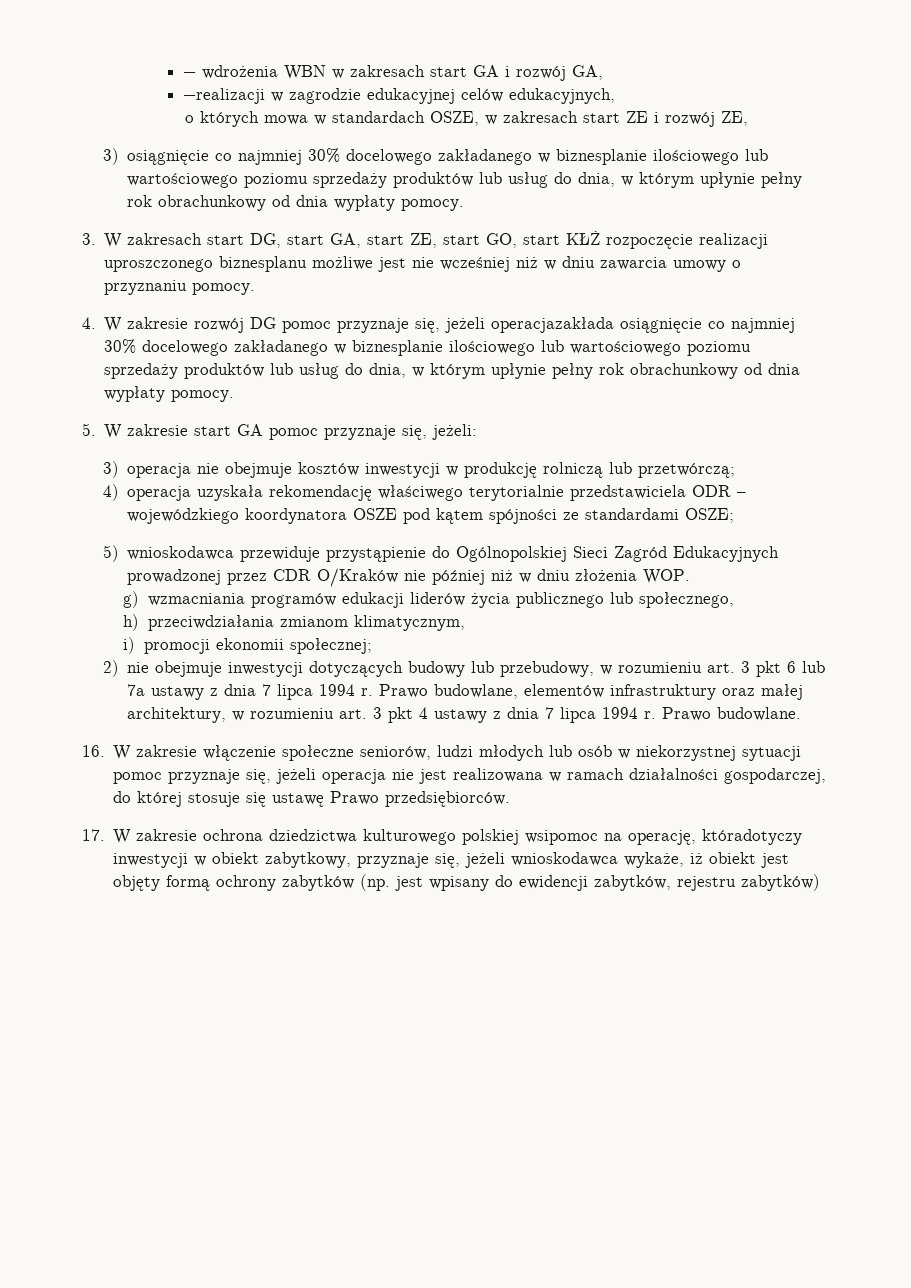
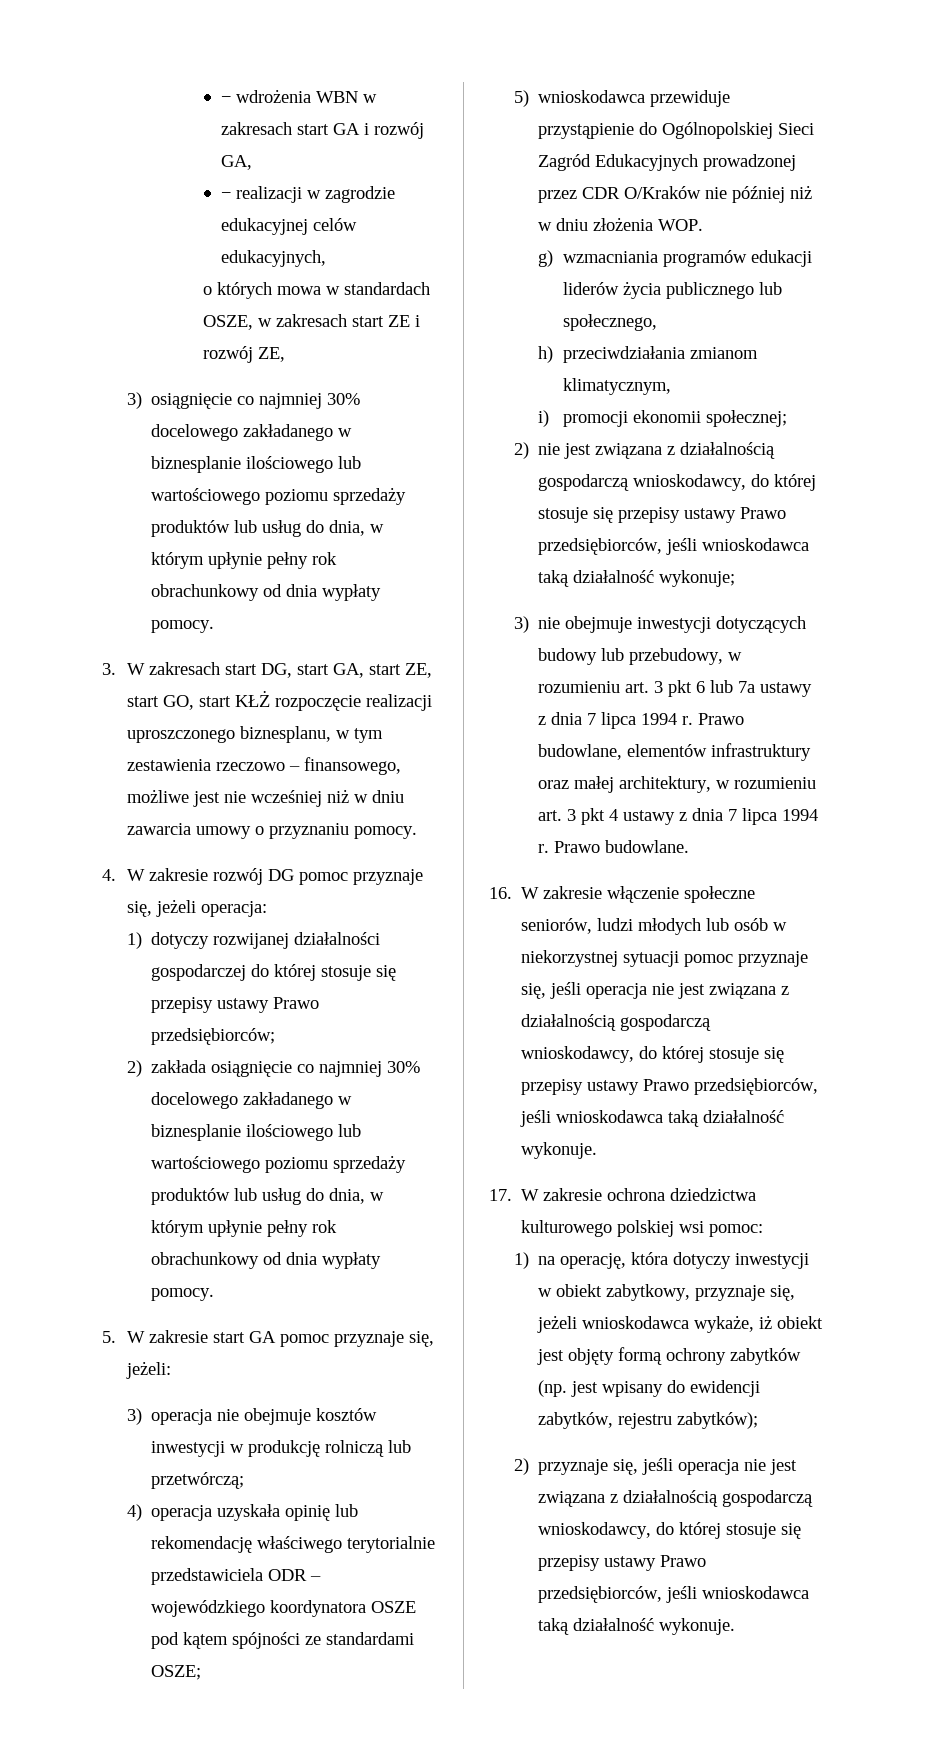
- −realizacji w zagrodzie edukacyjnej celów edukacyjnych,
+ − realizacji w zagrodzie edukacyjnej celów edukacyjnych,
- 3. W zakresach start DG, start GA, start ZE, start GO, start KŁŻ rozpoczęcie realizacji uproszczonego biznesplanu możliwe jest nie wcześniej niż w dniu zawarcia umowy o przyznaniu pomocy.
+ 3. W zakresach start DG, start GA, start ZE, start GO, start KŁŻ rozpoczęcie realizacji uproszczonego biznesplanu, w tym zestawienia rzeczowo – finansowego, możliwe jest nie wcześniej niż w dniu zawarcia umowy o przyznaniu pomocy.
- 4. W zakresie rozwój DG pomoc przyznaje się, jeżeli operacjazakłada osiągnięcie co najmniej 30% docelowego zakładanego w biznesplanie ilościowego lub wartościowego poziomu sprzedaży produktów lub usług do dnia, w którym upłynie pełny rok obrachunkowy od dnia wypłaty pomocy.
+ 4. W zakresie rozwój DG pomoc przyznaje się, jeżeli operacja:
+ 1) dotyczy rozwijanej działalności gospodarczej do której stosuje się przepisy ustawy Prawo przedsiębiorców;
+ 2) zakłada osiągnięcie co najmniej 30% docelowego zakładanego w biznesplanie ilościowego lub wartościowego poziomu sprzedaży produktów lub usług do dnia, w którym upłynie pełny rok obrachunkowy od dnia wypłaty pomocy.
- 4) operacja uzyskała rekomendację właściwego terytorialnie przedstawiciela ODR – wojewódzkiego koordynatora OSZE pod kątem spójności ze standardami OSZE;
+ 4) operacja uzyskała opinię lub rekomendację właściwego terytorialnie przedstawiciela ODR – wojewódzkiego koordynatora OSZE pod kątem spójności ze standardami OSZE;
- 2) nie obejmuje inwestycji dotyczących budowy lub przebudowy, w rozumieniu art. 3 pkt 6 lub 7a ustawy z dnia 7 lipca 1994 r.
+ 2) nie jest związana z działalnością gospodarczą wnioskodawcy, do której stosuje się przepisy ustawy Prawo przedsiębiorców, jeśli wnioskodawca taką działalność wykonuje;
+ 3) nie obejmuje inwestycji dotyczących budowy lub przebudowy, w rozumieniu art. 3 pkt 6 lub 7a ustawy z dnia 7 lipca 1994 r.
- 16. W zakresie włączenie społeczne seniorów, ludzi młodych lub osób w niekorzystnej sytuacji pomoc przyznaje się, jeżeli operacja nie jest realizowana w ramach działalności gospodarczej, do której stosuje się ustawę Prawo przedsiębiorców.
+ 16. W zakresie włączenie społeczne seniorów, ludzi młodych lub osób w niekorzystnej sytuacji pomoc przyznaje się, jeśli operacja nie jest związana z działalnością gospodarczą wnioskodawcy, do której stosuje się przepisy ustawy Prawo przedsiębiorców, jeśli wnioskodawca taką działalność wykonuje.
- 17. W zakresie ochrona dziedzictwa kulturowego polskiej wsipomoc na operację, któradotyczy inwestycji w obiekt zabytkowy, przyznaje się, jeżeli wnioskodawca wykaże, iż obiekt jest objęty formą ochrony zabytków (np. jest wpisany do ewidencji zabytków, rejestru zabytków)
+ 17. W zakresie ochrona dziedzictwa kulturowego polskiej wsi pomoc:
+ 1) na operację, która dotyczy inwestycji w obiekt zabytkowy, przyznaje się, jeżeli wnioskodawca wykaże, iż obiekt jest objęty formą ochrony zabytków (np. jest wpisany do ewidencji zabytków, rejestru zabytków);
+ 2) przyznaje się, jeśli operacja nie jest związana z działalnością gospodarczą wnioskodawcy, do której stosuje się przepisy ustawy Prawo przedsiębiorców, jeśli wnioskodawca taką działalność wykonuje.

